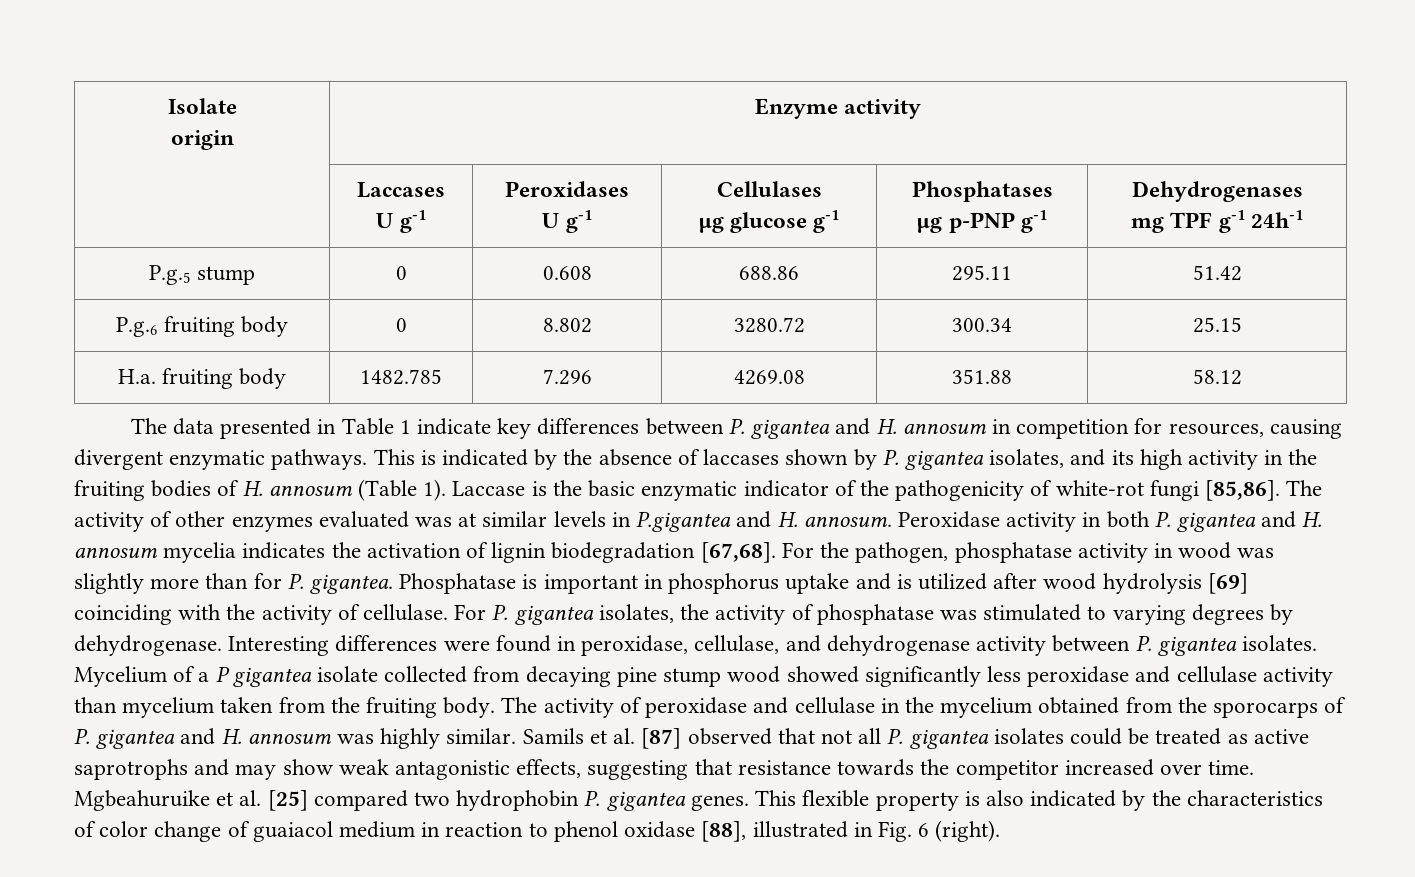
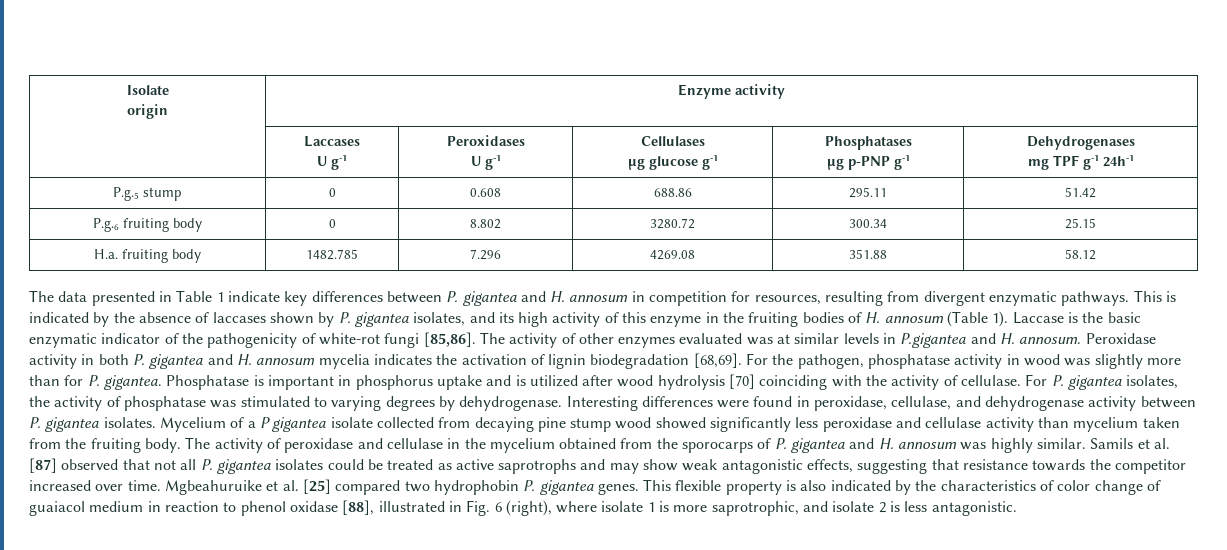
- The data presented in Table 1 indicate key differences between P. gigantea and H. annosum in competition for resources, causing divergent enzymatic pathways.
+ The data presented in Table 1 indicate key differences between P. gigantea and H. annosum in competition for resources, resulting from divergent enzymatic pathways.
- This is indicated by the absence of laccases shown by P. gigantea isolates, and its high activity in the fruiting bodies of H. annosum (Table 1).
+ This is indicated by the absence of laccases shown by P. gigantea isolates, and its high activity of this enzyme in the fruiting bodies of H. annosum (Table 1).
- Peroxidase activity in both P. gigantea and H. annosum mycelia indicates the activation of lignin biodegradation [67,68].
+ Peroxidase activity in both P. gigantea and H. annosum mycelia indicates the activation of lignin biodegradation [68,69].
- Phosphatase is important in phosphorus uptake and is utilized after wood hydrolysis [69] coinciding with the activity of cellulase.
+ Phosphatase is important in phosphorus uptake and is utilized after wood hydrolysis [70] coinciding with the activity of cellulase.
- This flexible property is also indicated by the characteristics of color change of guaiacol medium in reaction to phenol oxidase [88], illustrated in Fig. 6 (right).
+ This flexible property is also indicated by the characteristics of color change of guaiacol medium in reaction to phenol oxidase [88], illustrated in Fig. 6 (right), where isolate 1 is more saprotrophic, and isolate 2 is less antagonistic.

